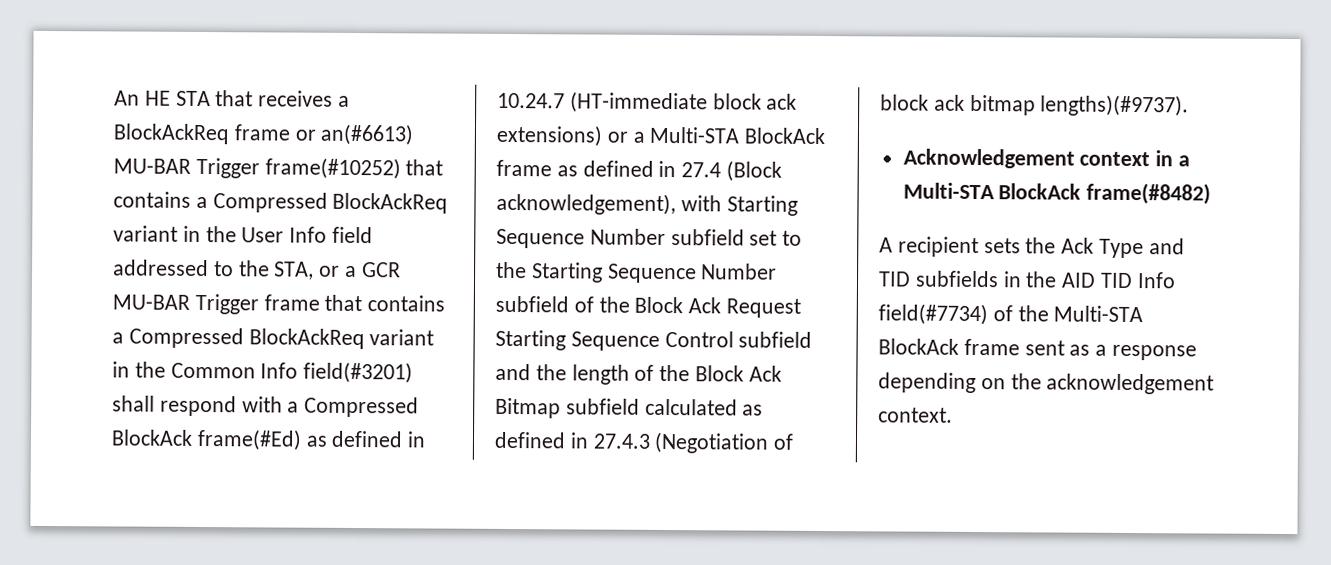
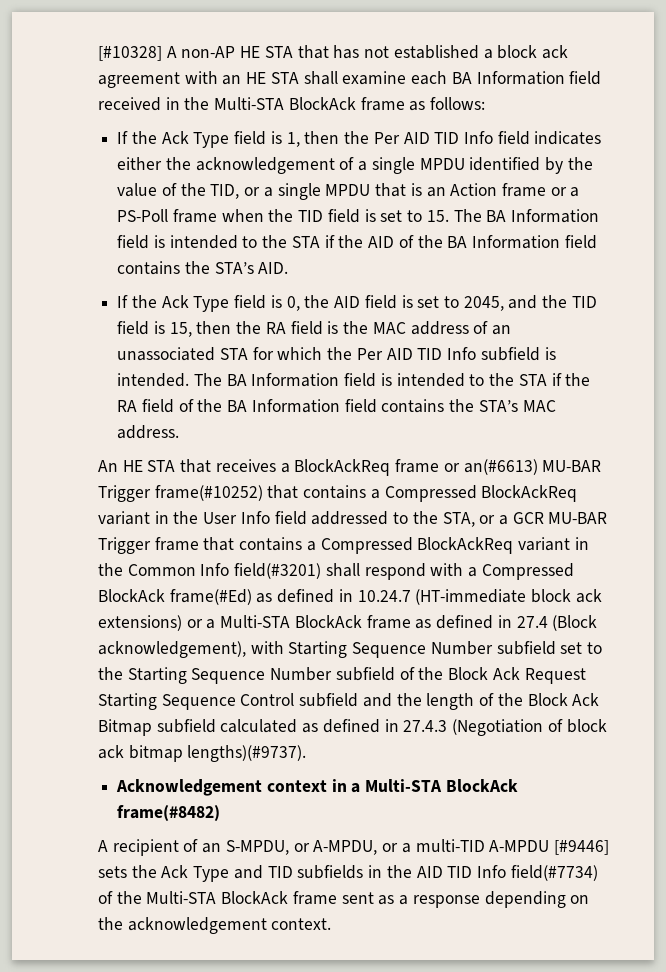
+ [#10328] A non-AP HE STA that has not established a block ack agreement with an HE STA shall examine each BA Information field received in the Multi-STA BlockAck frame as follows:
+ If the Ack Type field is 1, then the Per AID TID Info field indicates either the acknowledgement of a single MPDU identified by the value of the TID, or a single MPDU that is an Action frame or a PS-Poll frame when the TID field is set to 15. The BA Information field is intended to the STA if the AID of the BA Information field contains the STA’s AID.
+ If the Ack Type field is 0, the AID field is set to 2045, and the TID field is 15, then the RA field is the MAC address of an unassociated STA for which the Per AID TID Info subfield is intended. The BA Information field is intended to the STA if the RA field of the BA Information field contains the STA’s MAC address.
- A recipient sets the Ack Type and TID subfields in the AID TID Info field(#7734) of the Multi-STA BlockAck frame sent as a response depending on the acknowledgement context.
+ A recipient of an S-MPDU, or A-MPDU, or a multi-TID A-MPDU [#9446] sets the Ack Type and TID subfields in the AID TID Info field(#7734) of the Multi-STA BlockAck frame sent as a response depending on the acknowledgement context.

